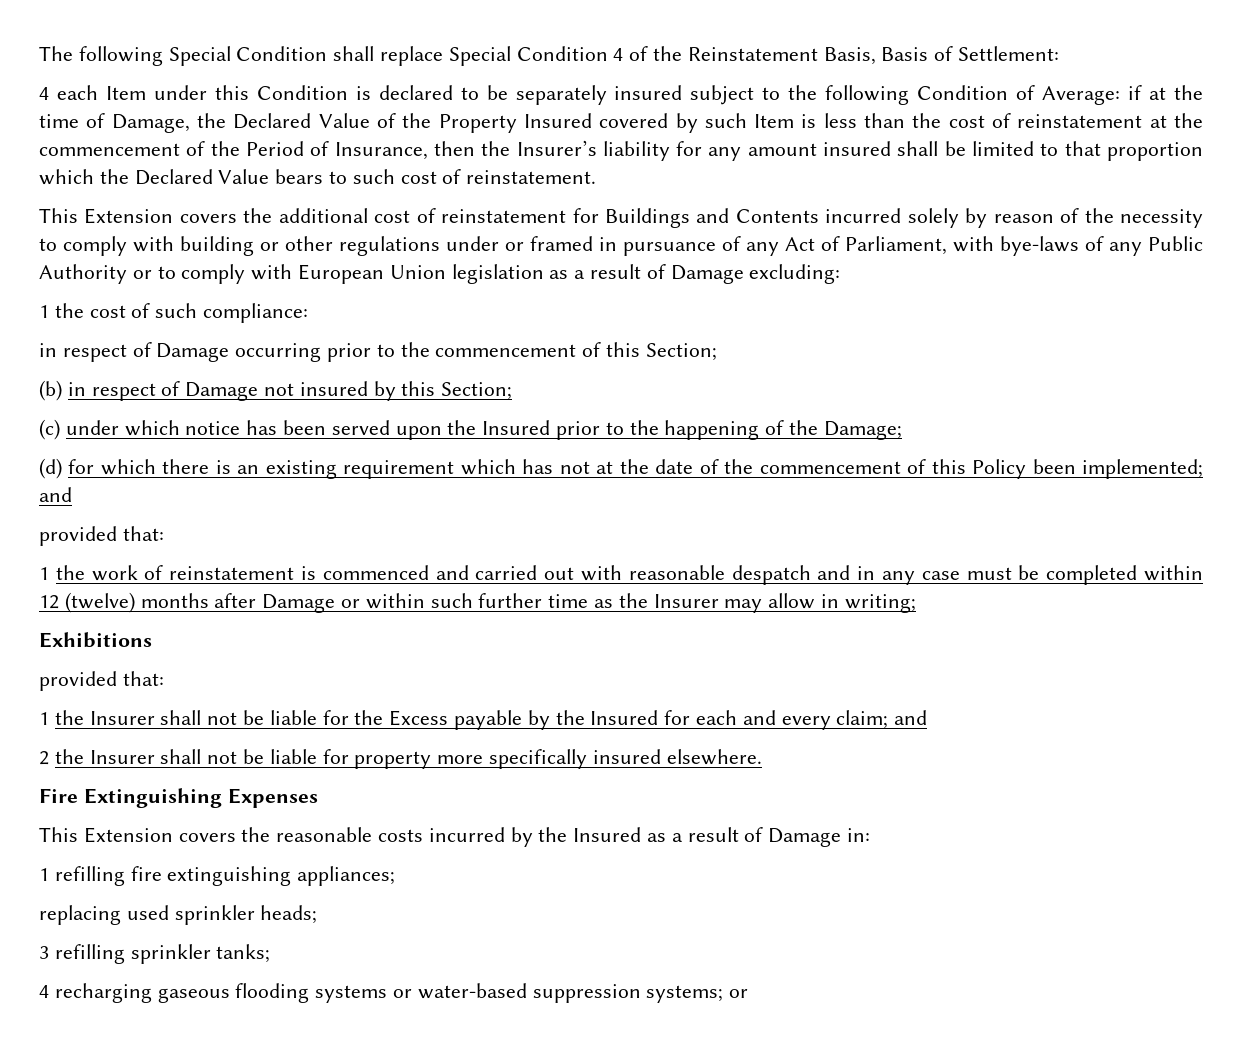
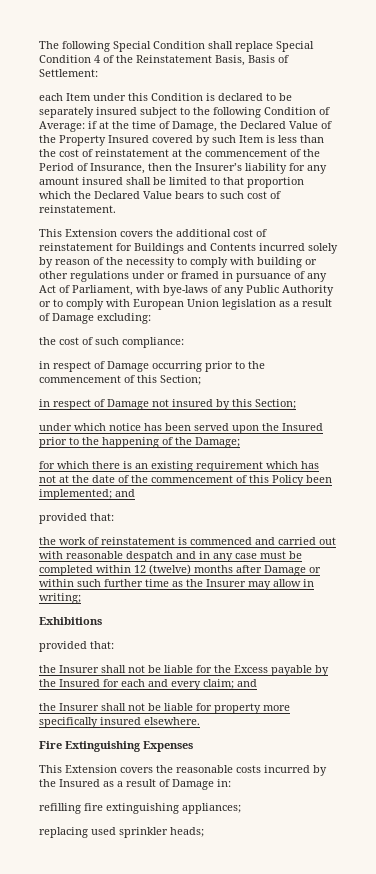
- 4 each Item under this Condition is declared to be separately insured subject to the following Condition of Average:
+ each Item under this Condition is declared to be separately insured subject to the following Condition of Average:
- 1 the cost of such compliance:
+ the cost of such compliance:
- (b) in respect of Damage not insured by this Section;
+ in respect of Damage not insured by this Section;
- (c) under which notice has been served upon the Insured prior to the happening of the Damage;
+ under which notice has been served upon the Insured prior to the happening of the Damage;
- (d) for which there is an existing requirement which has not at the date of the commencement of this Policy been implemented; and
+ for which there is an existing requirement which has not at the date of the commencement of this Policy been implemented; and
- 1 the work of reinstatement is commenced and carried out with reasonable despatch and in any case must be completed within 12 (twelve) months after Damage or within such further time as the Insurer may allow in writing;
+ the work of reinstatement is commenced and carried out with reasonable despatch and in any case must be completed within 12 (twelve) months after Damage or within such further time as the Insurer may allow in writing;
- 1 the Insurer shall not be liable for the Excess payable by the Insured for each and every claim; and
+ the Insurer shall not be liable for the Excess payable by the Insured for each and every claim; and
- 2 the Insurer shall not be liable for property more specifically insured elsewhere.
+ the Insurer shall not be liable for property more specifically insured elsewhere.
- 1 refilling fire extinguishing appliances;
+ refilling fire extinguishing appliances;
- 3 refilling sprinkler tanks;
- 4 recharging gaseous flooding systems or water-based suppression systems; or

